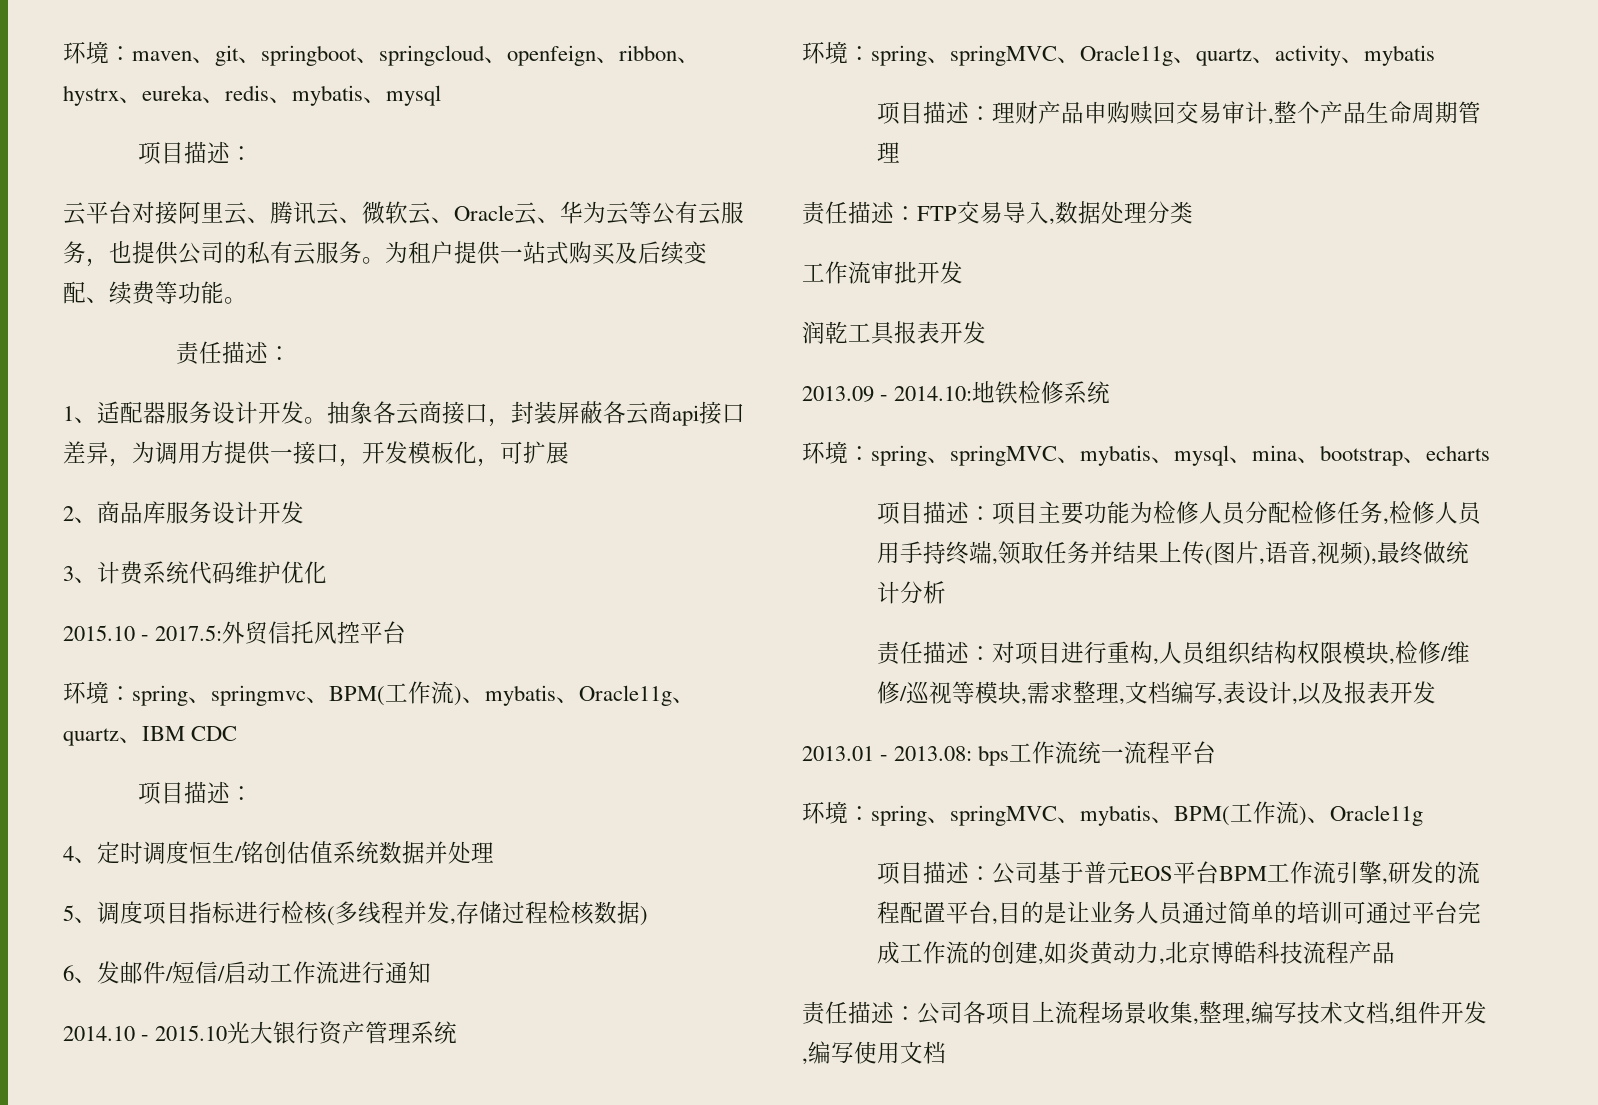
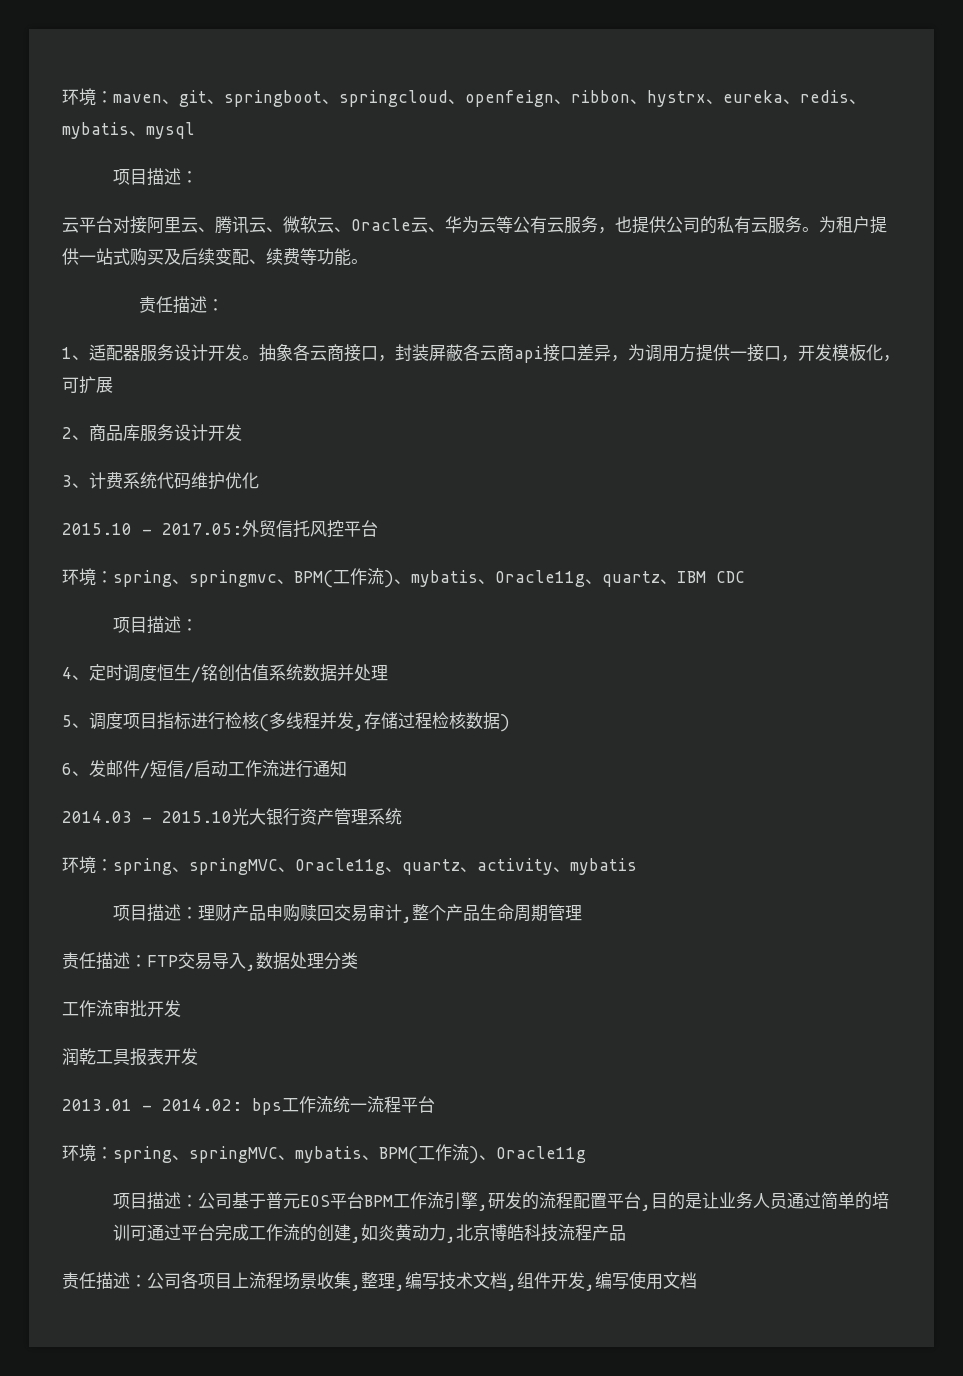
- 2015.10 - 2017.5:外贸信托风控平台
+ 2015.10 - 2017.05:外贸信托风控平台
- 2014.10 - 2015.10光大银行资产管理系统
+ 2014.03 - 2015.10光大银行资产管理系统
- 2013.09 - 2014.10:地铁检修系统
- 环境：spring、springMVC、mybatis、mysql、mina、bootstrap、echarts
- 项目描述：项目主要功能为检修人员分配检修任务,检修人员用手持终端,领取任务并结果上传(图片,语音,视频),最终做统计分析
- 责任描述：对项目进行重构,人员组织结构权限模块,检修/维修/巡视等模块,需求整理,文档编写,表设计,以及报表开发
- 2013.01 - 2013.08: bps工作流统一流程平台
+ 2013.01 - 2014.02: bps工作流统一流程平台

